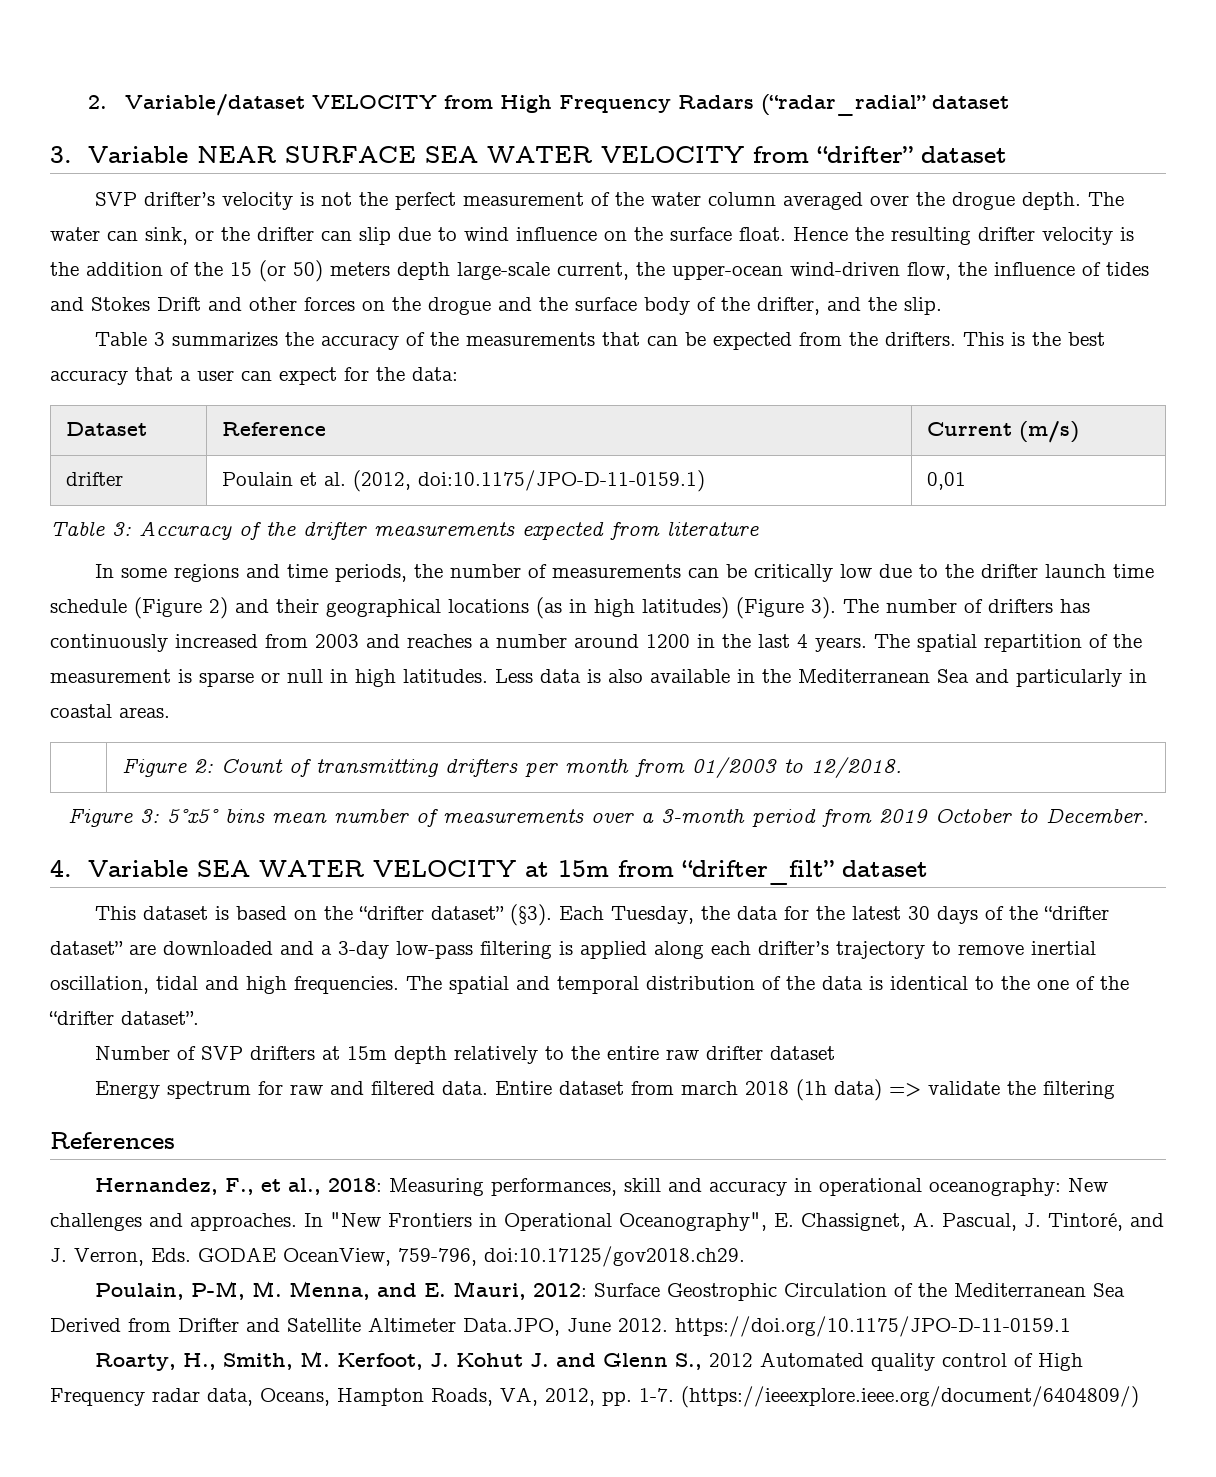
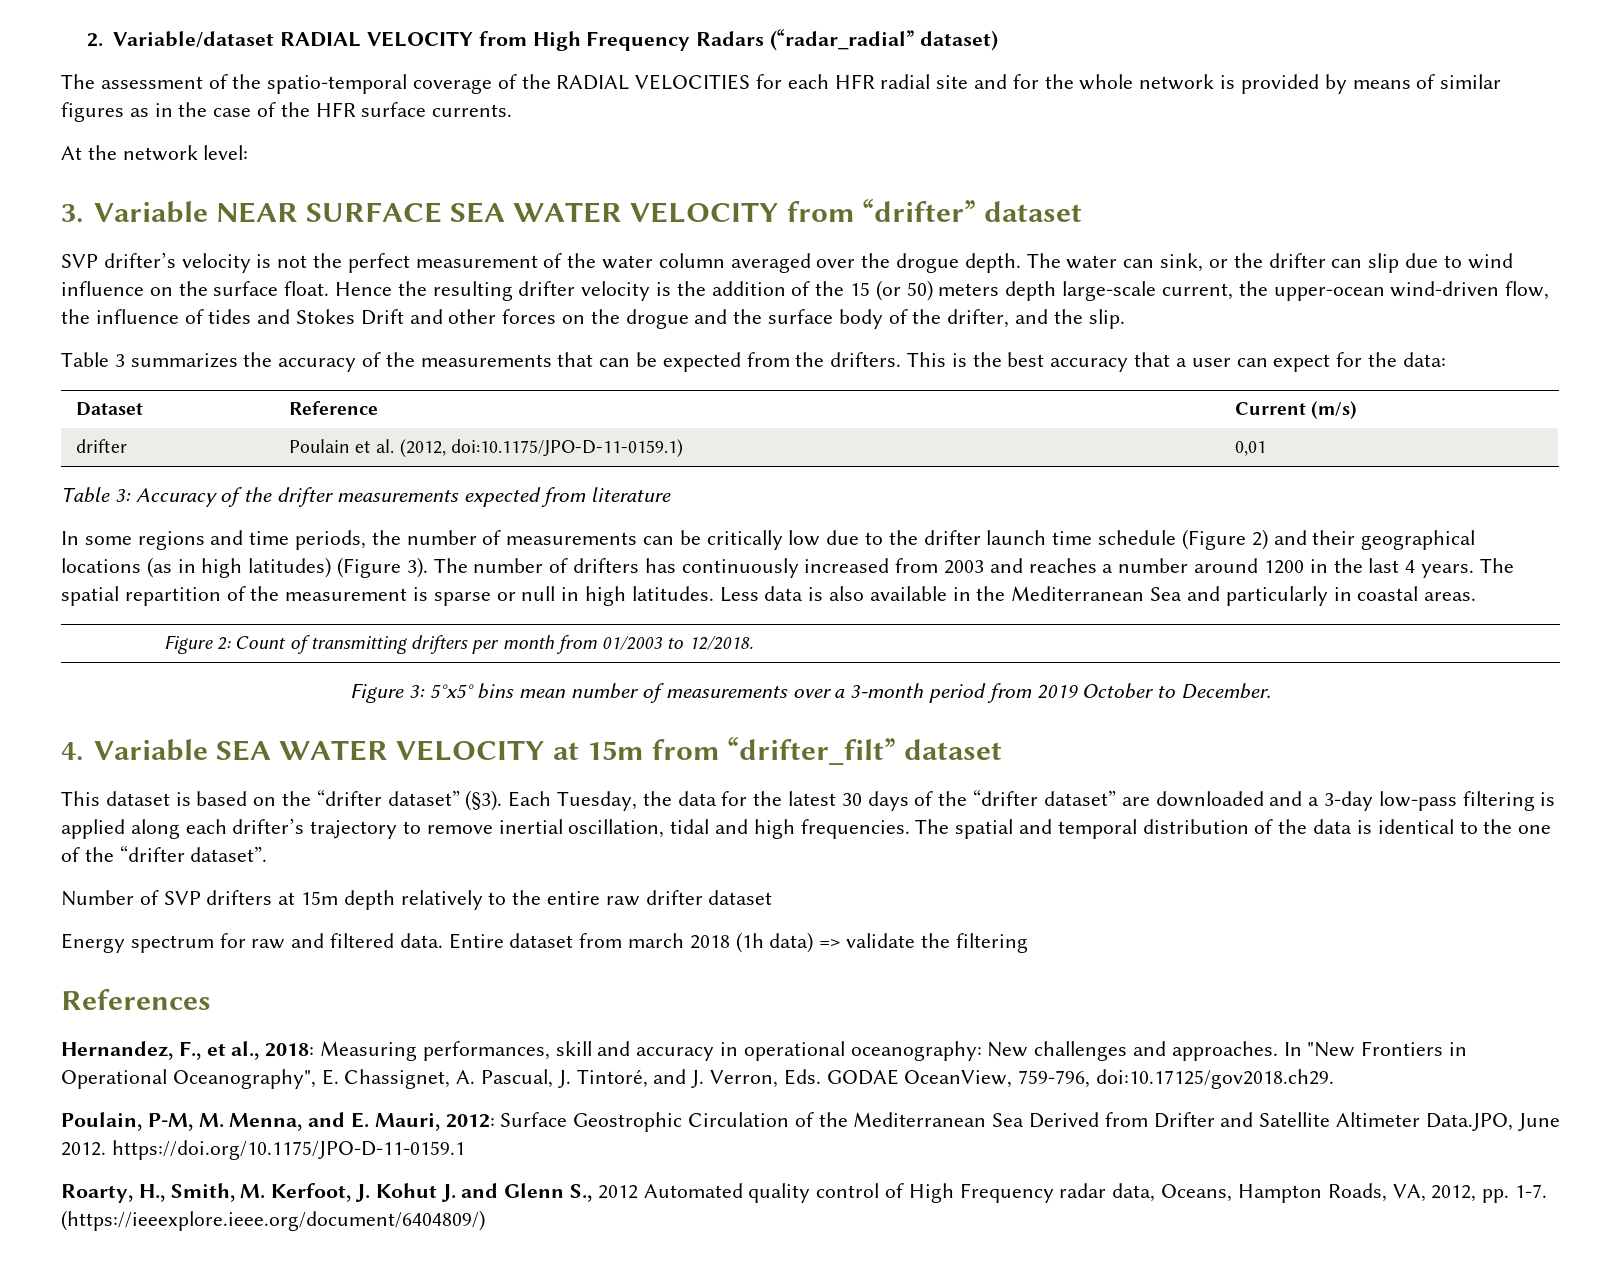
- 2. Variable/dataset VELOCITY from High Frequency Radars (“radar_radial” dataset
+ 2. Variable/dataset RADIAL VELOCITY from High Frequency Radars (“radar_radial” dataset)
+ The assessment of the spatio-temporal coverage of the RADIAL VELOCITIES for each HFR radial site and for the whole network is provided by means of similar figures as in the case of the HFR surface currents.
+ At the network level:

